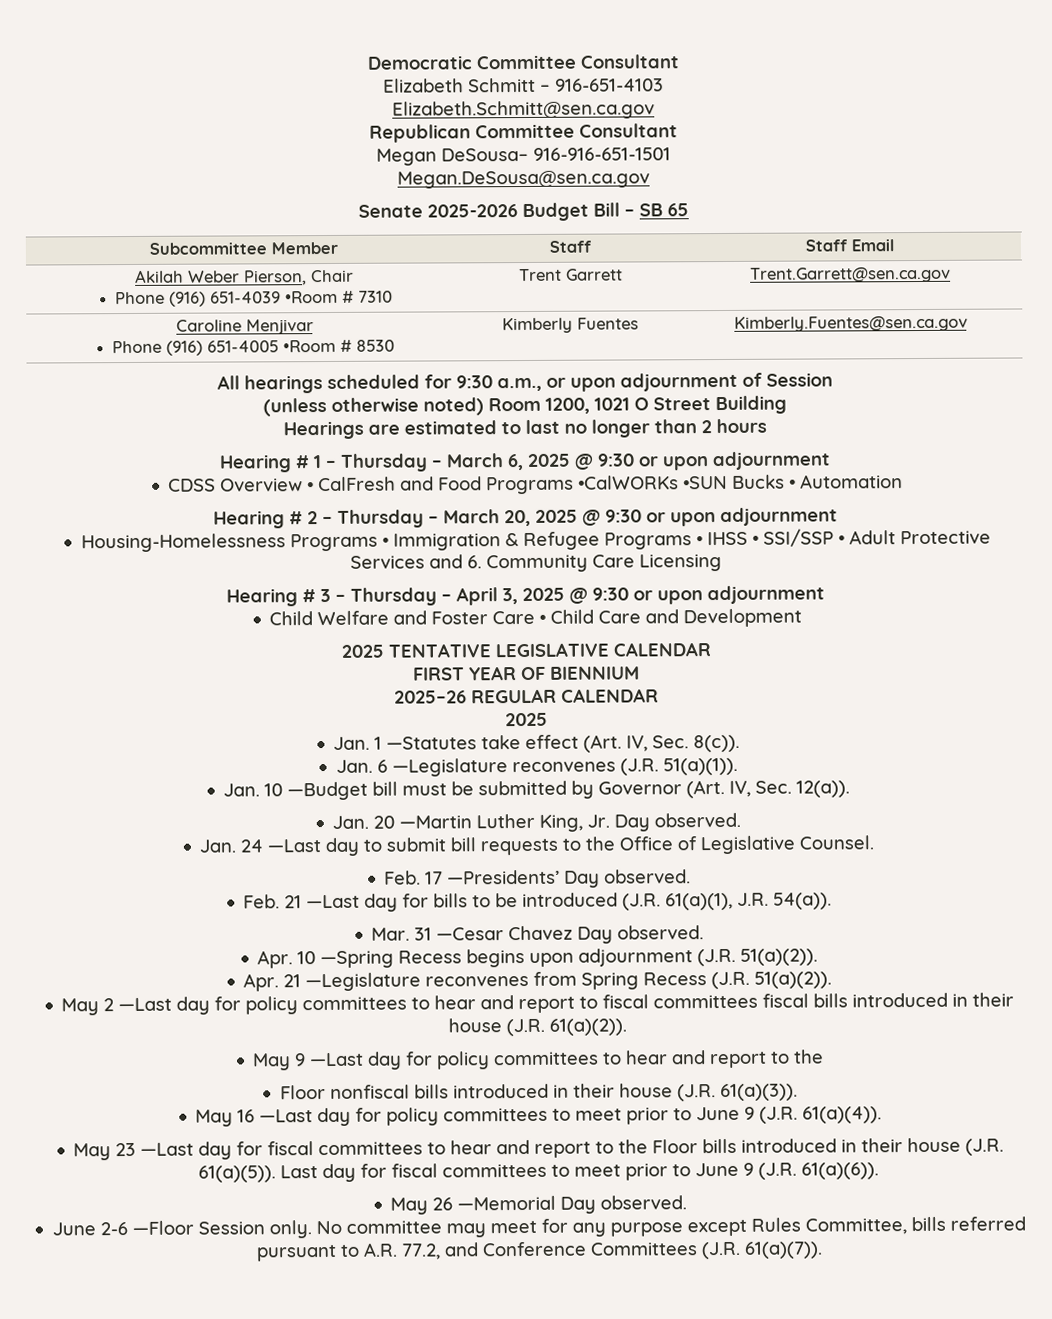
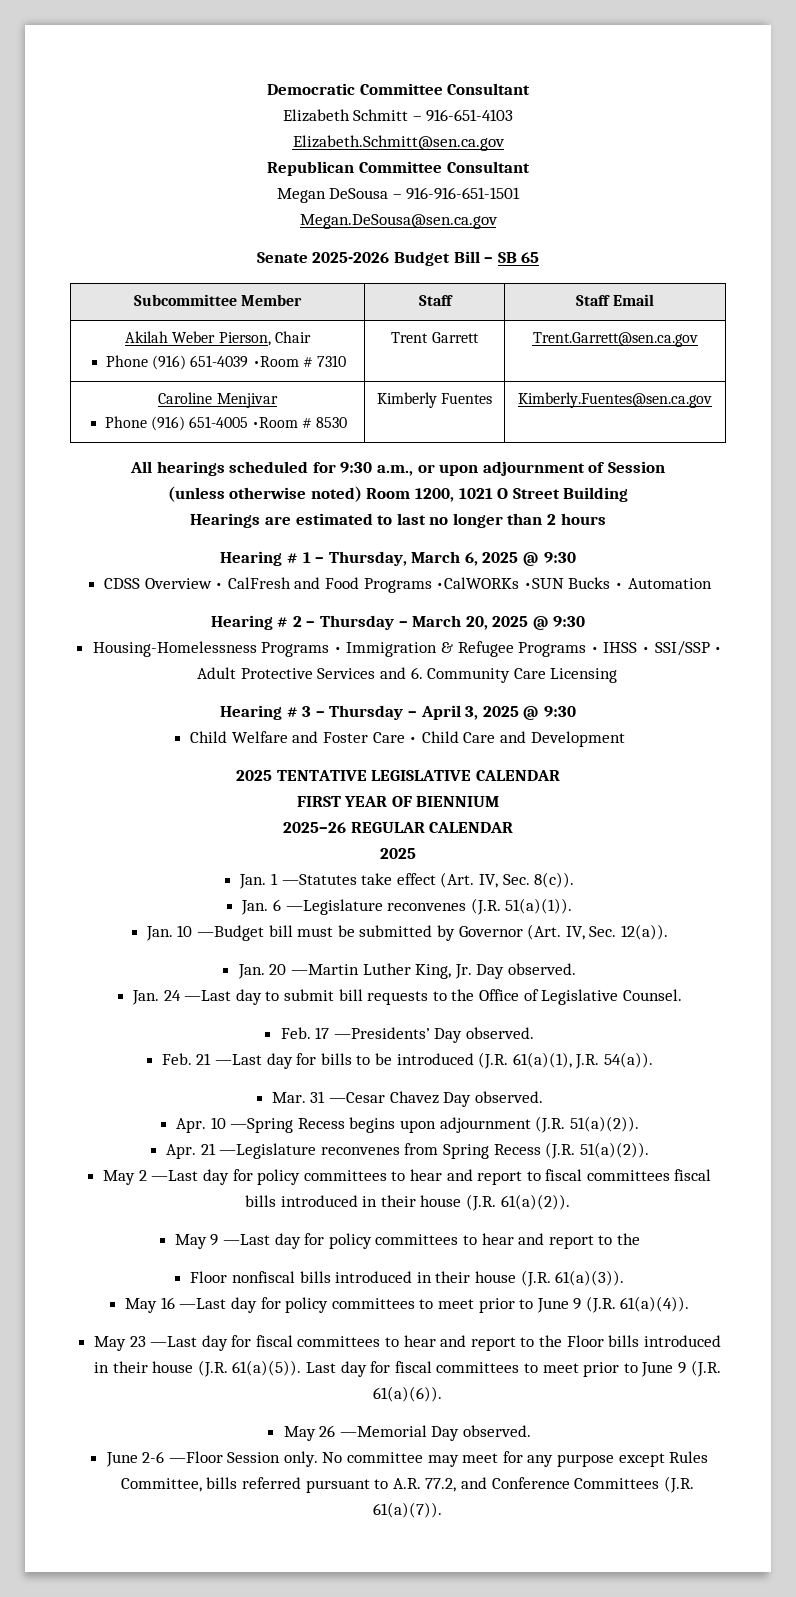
- Megan DeSousa– 916-916-651-1501
+ Megan DeSousa – 916-916-651-1501
- Hearing # 1 – Thursday – March 6, 2025 @ 9:30 or upon adjournment
+ Hearing # 1 – Thursday, March 6, 2025 @ 9:30
- Hearing # 2 – Thursday – March 20, 2025 @ 9:30 or upon adjournment
+ Hearing # 2 – Thursday – March 20, 2025 @ 9:30
- Hearing # 3 – Thursday – April 3, 2025 @ 9:30 or upon adjournment
+ Hearing # 3 – Thursday – April 3, 2025 @ 9:30

